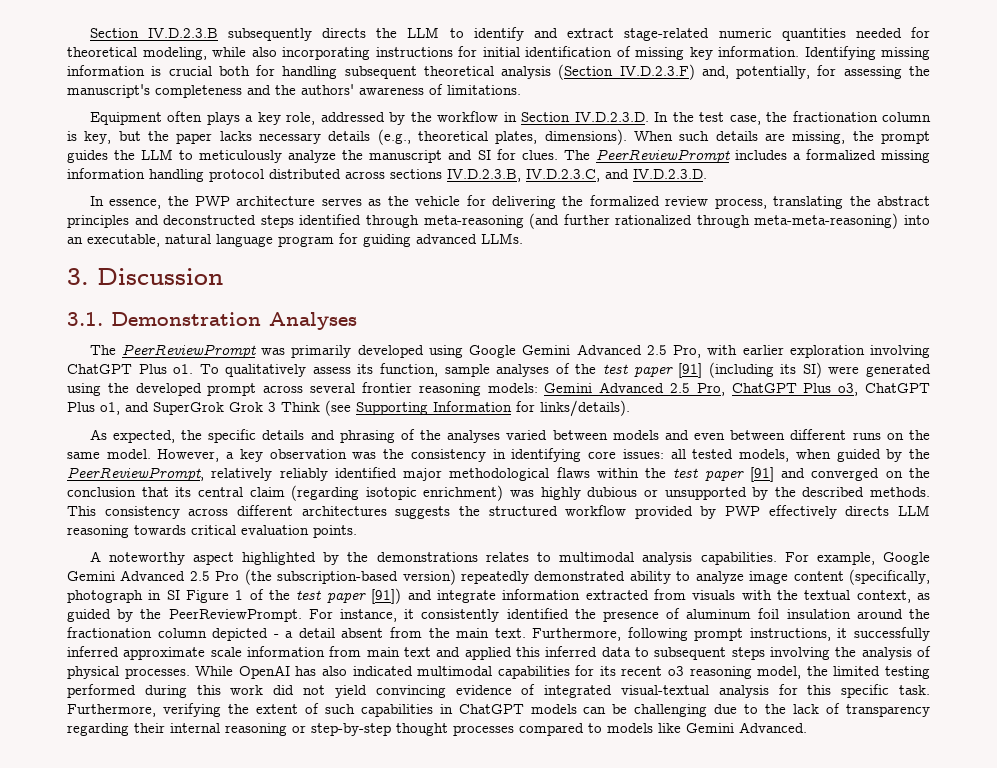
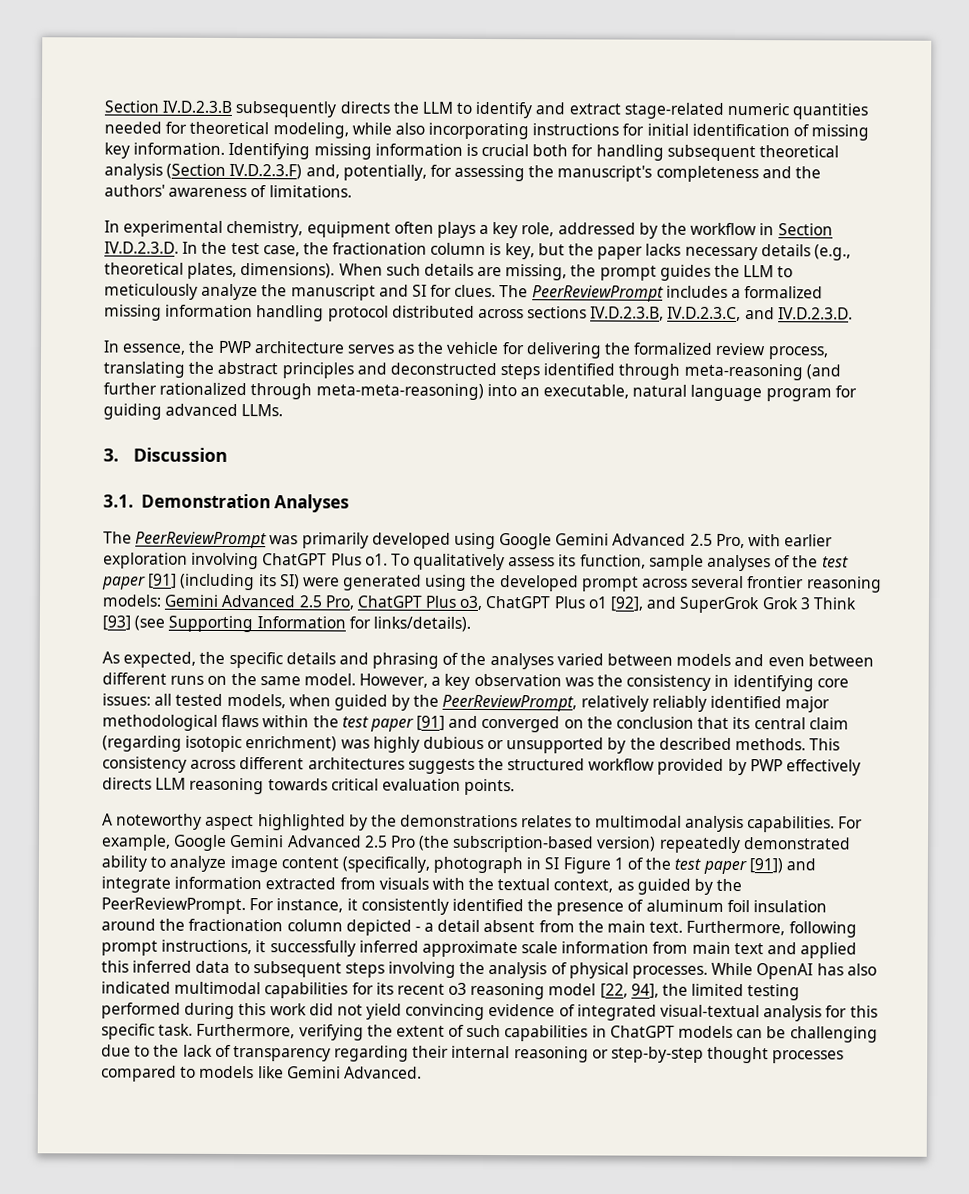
- Equipment often plays a key role, addressed by the workflow in Section IV.D.2.3.D. In the test case, the fractionation column is key, but the paper lacks necessary details (e.g., theoretical plates, dimensions).
+ In experimental chemistry, equipment often plays a key role, addressed by the workflow in Section IV.D.2.3.D. In the test case, the fractionation column is key, but the paper lacks necessary details (e.g., theoretical plates, dimensions).
- To qualitatively assess its function, sample analyses of the test paper [91] (including its SI) were generated using the developed prompt across several frontier reasoning models: Gemini Advanced 2.5 Pro, ChatGPT Plus o3, ChatGPT Plus o1, and SuperGrok Grok 3 Think (see Supporting Information for links/details).
+ To qualitatively assess its function, sample analyses of the test paper [91] (including its SI) were generated using the developed prompt across several frontier reasoning models: Gemini Advanced 2.5 Pro, ChatGPT Plus o3, ChatGPT Plus o1 [92], and SuperGrok Grok 3 Think [93] (see Supporting Information for links/details).
- While OpenAI has also indicated multimodal capabilities for its recent o3 reasoning model, the limited testing performed during this work did not yield convincing evidence of integrated visual-textual analysis for this specific task.
+ While OpenAI has also indicated multimodal capabilities for its recent o3 reasoning model [22, 94], the limited testing performed during this work did not yield convincing evidence of integrated visual-textual analysis for this specific task.

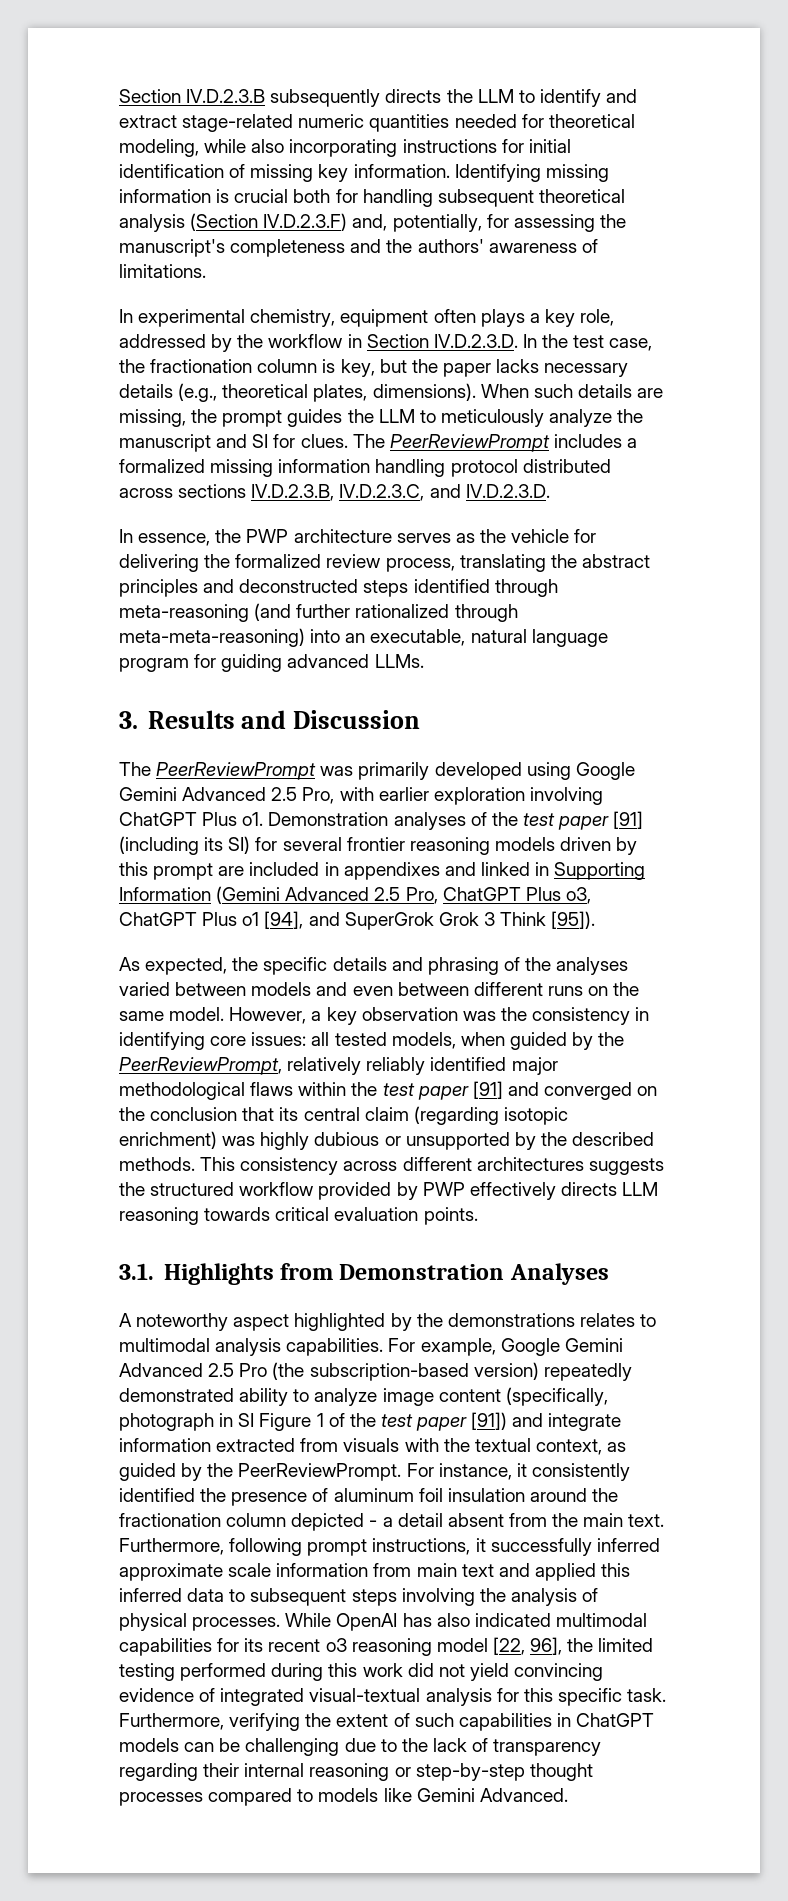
- 3. Discussion
+ 3. Results and Discussion
- 3.1. Demonstration Analyses
- To qualitatively assess its function, sample analyses of the test paper [91] (including its SI) were generated using the developed prompt across several frontier reasoning models: Gemini Advanced 2.5 Pro, ChatGPT Plus o3, ChatGPT Plus o1 [92], and SuperGrok Grok 3 Think [93] (see Supporting Information for links/details).
+ Demonstration analyses of the test paper [91] (including its SI) for several frontier reasoning models driven by this prompt are included in appendixes and linked in Supporting Information (Gemini Advanced 2.5 Pro, ChatGPT Plus o3, ChatGPT Plus o1 [94], and SuperGrok Grok 3 Think [95]).
+ 3.1. Highlights from Demonstration Analyses
- While OpenAI has also indicated multimodal capabilities for its recent o3 reasoning model [22, 94], the limited testing performed during this work did not yield convincing evidence of integrated visual-textual analysis for this specific task.
+ While OpenAI has also indicated multimodal capabilities for its recent o3 reasoning model [22, 96], the limited testing performed during this work did not yield convincing evidence of integrated visual-textual analysis for this specific task.

